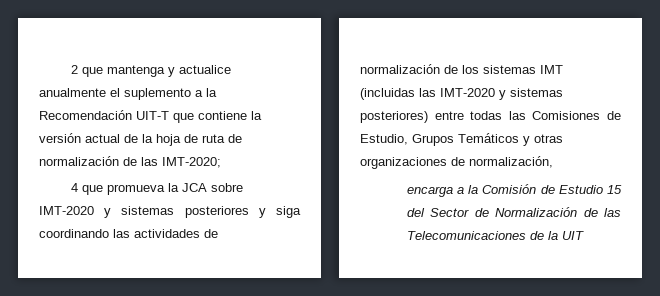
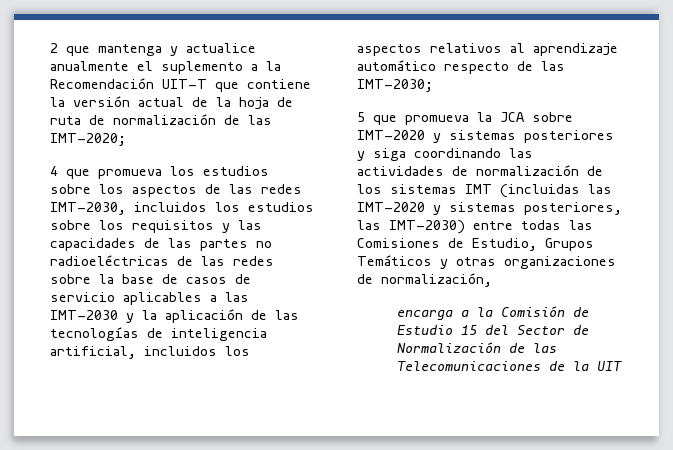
- 4 que promueva la JCA sobre IMT-2020 y sistemas posteriores y siga coordinando las actividades de normalización de los sistemas IMT (incluidas las IMT-2020 y sistemas posteriores) entre todas las Comisiones de Estudio, Grupos Temáticos y otras organizaciones de normalización,
+ 4 que promueva los estudios sobre los aspectos de las redes IMT-2030, incluidos los estudios sobre los requisitos y las capacidades de las partes no radioeléctricas de las redes sobre la base de casos de servicio aplicables a las IMT-2030 y la aplicación de las tecnologías de inteligencia artificial, incluidos los aspectos relativos al aprendizaje automático respecto de las IMT-2030;
+ 5 que promueva la JCA sobre IMT-2020 y sistemas posteriores y siga coordinando las actividades de normalización de los sistemas IMT (incluidas las IMT-2020 y sistemas posteriores, las IMT-2030) entre todas las Comisiones de Estudio, Grupos Temáticos y otras organizaciones de normalización,

